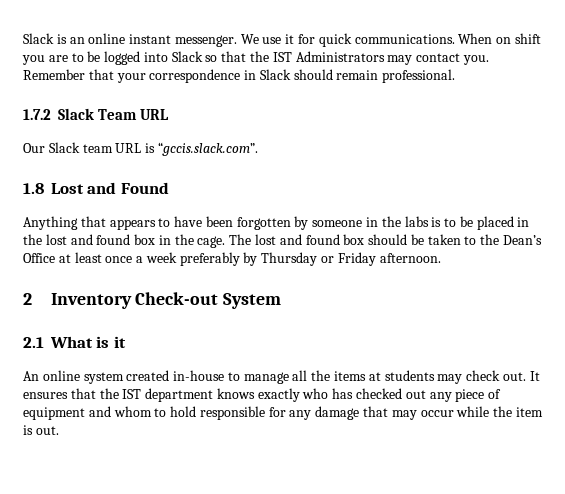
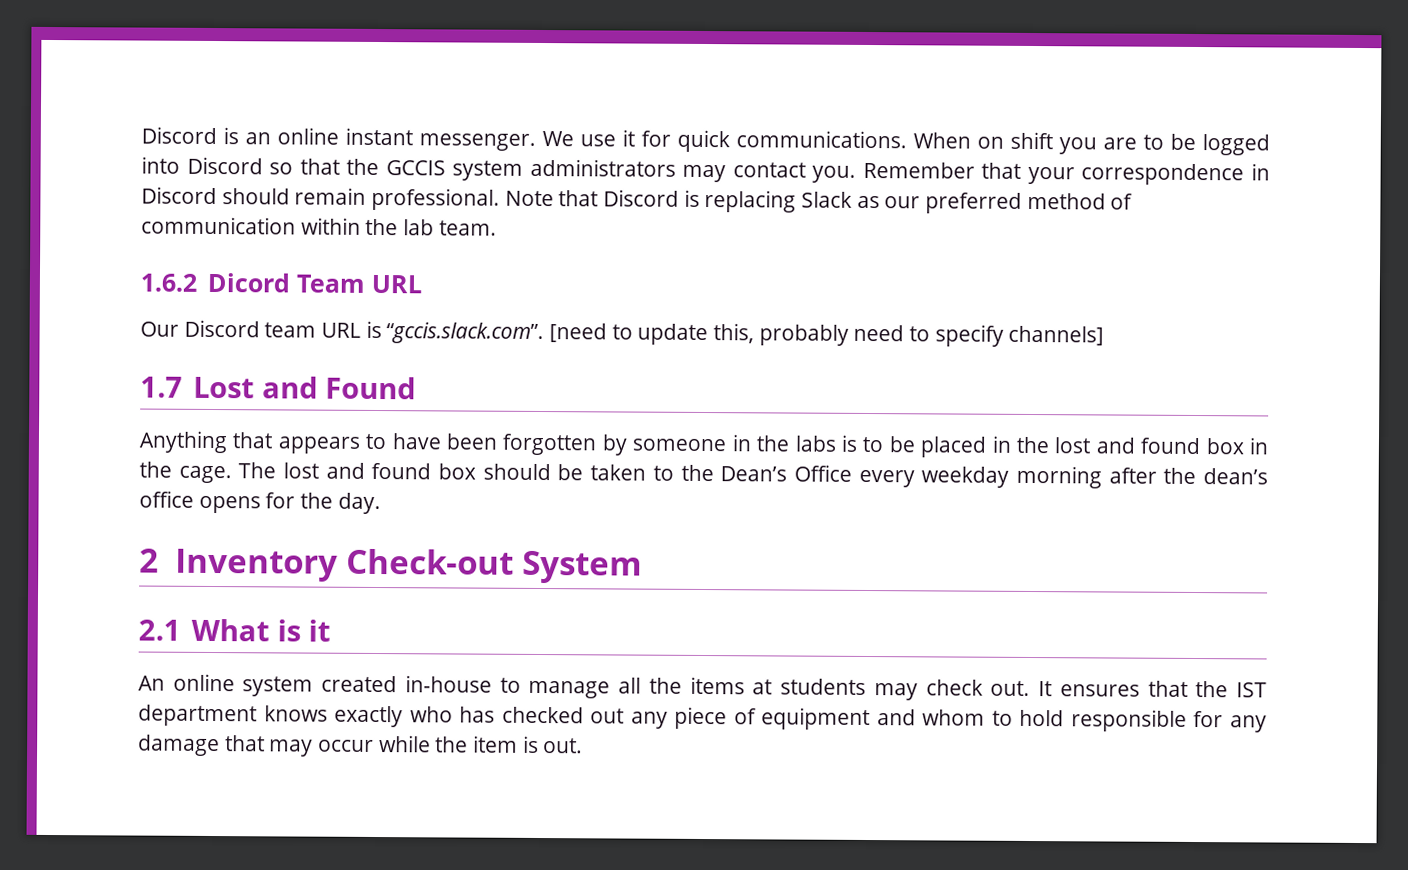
- Slack is an online instant messenger.
+ Discord is an online instant messenger.
- When on shift you are to be logged into Slack so that the IST Administrators may contact you.
+ When on shift you are to be logged into Discord so that the GCCIS system administrators may contact you.
- Remember that your correspondence in Slack should remain professional.
- 1.7.2 Slack Team URL
+ Remember that your correspondence in Discord should remain professional. Note that Discord is replacing Slack as our preferred method of communication within the lab team.
+ 1.6.2 Dicord Team URL
- Our Slack team URL is “gccis.slack.com”.
- 1.8 Lost and Found
+ Our Discord team URL is “gccis.slack.com”. [need to update this, probably need to specify channels]
+ 1.7 Lost and Found
- The lost and found box should be taken to the Dean’s Office at least once a week preferably by Thursday or Friday afternoon.
+ The lost and found box should be taken to the Dean’s Office every weekday morning after the dean’s office opens for the day.

